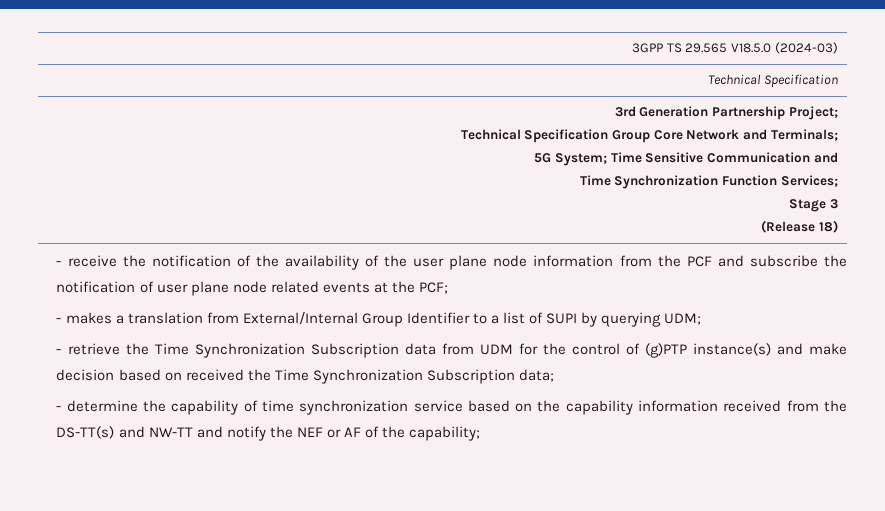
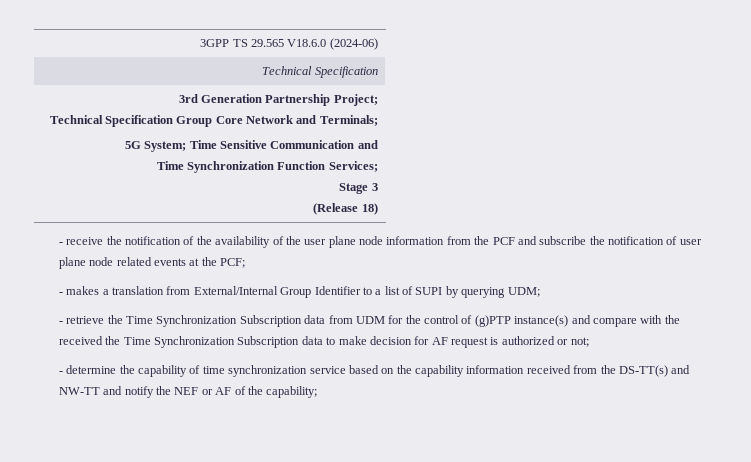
- 3GPP TS 29.565 V18.5.0 (2024-03)
+ 3GPP TS 29.565 V18.6.0 (2024-06)
- - retrieve the Time Synchronization Subscription data from UDM for the control of (g)PTP instance(s) and make decision based on received the Time Synchronization Subscription data;
+ - retrieve the Time Synchronization Subscription data from UDM for the control of (g)PTP instance(s) and compare with the received the Time Synchronization Subscription data to make decision for AF request is authorized or not;

